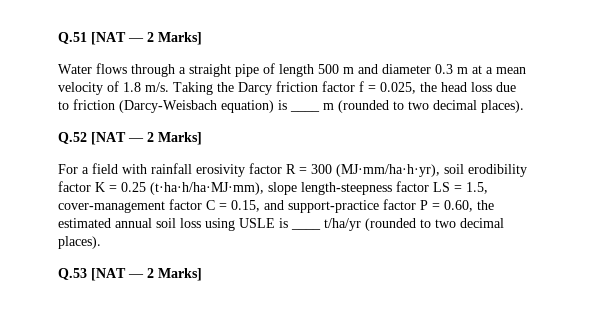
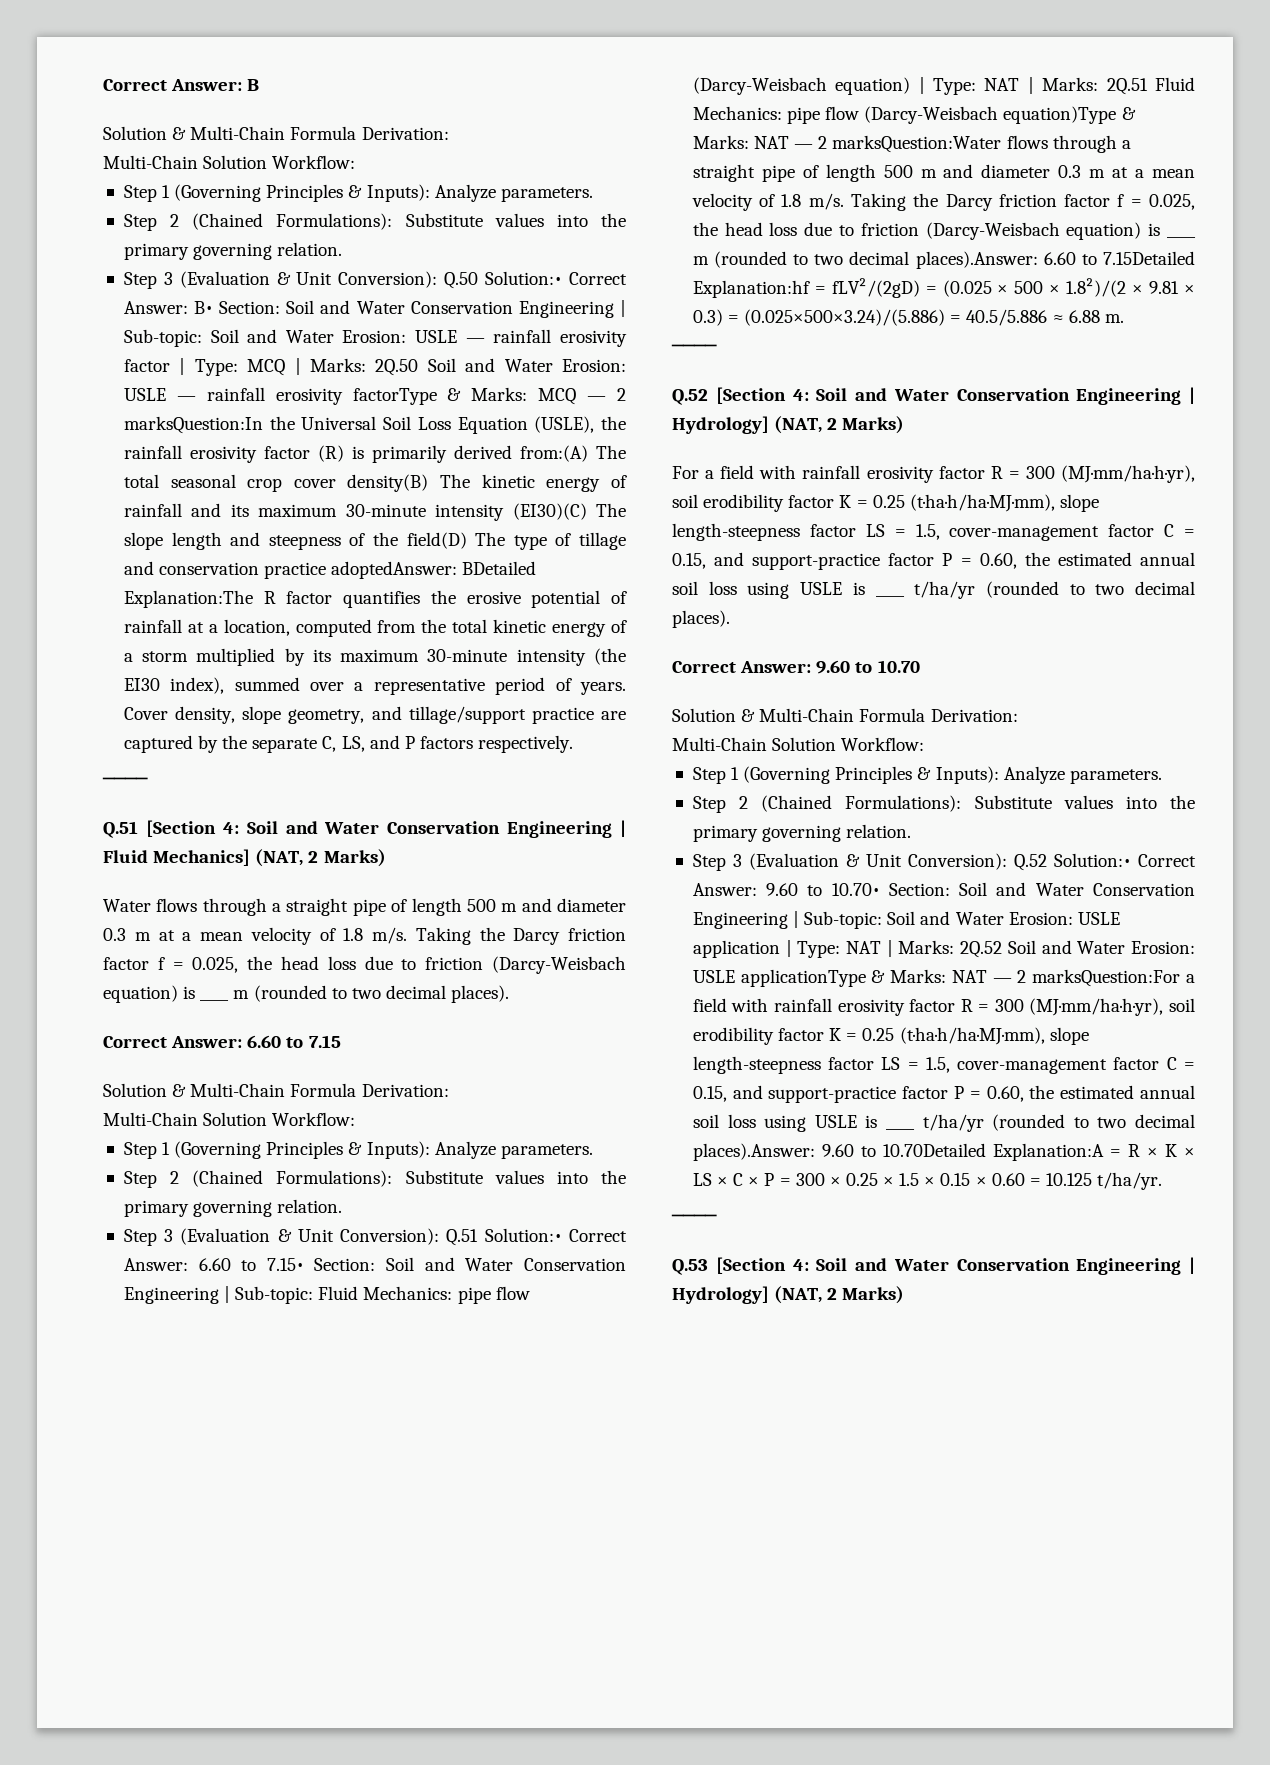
- Q.51 [NAT — 2 Marks]
+ Correct Answer: B
+ Solution & Multi-Chain Formula Derivation:
+ Multi-Chain Solution Workflow:
+ Step 1 (Governing Principles & Inputs): Analyze parameters.
+ Step 2 (Chained Formulations): Substitute values into the primary governing relation.
+ Step 3 (Evaluation & Unit Conversion): Q.50 Solution:• Correct Answer: B• Section: Soil and Water Conservation Engineering | Sub-topic: Soil and Water Erosion: USLE — rainfall erosivity factor | Type: MCQ | Marks: 2Q.50 Soil and Water Erosion: USLE — rainfall erosivity factorType & Marks: MCQ — 2 marksQuestion:In the Universal Soil Loss Equation (USLE), the rainfall erosivity factor (R) is primarily derived from:(A) The total seasonal crop cover density(B) The kinetic energy of rainfall and its maximum 30-minute intensity (EI30)(C) The slope length and steepness of the field(D) The type of tillage and conservation practice adoptedAnswer: BDetailed Explanation:The R factor quantifies the erosive potential of rainfall at a location, computed from the total kinetic energy of a storm multiplied by its maximum 30-minute intensity (the EI30 index), summed over a representative period of years. Cover density, slope geometry, and tillage/support practice are captured by the separate C, LS, and P factors respectively.
+ ────
+ Q.51 [Section 4: Soil and Water Conservation Engineering | Fluid Mechanics] (NAT, 2 Marks)
- Q.52 [NAT — 2 Marks]
+ Correct Answer: 6.60 to 7.15
+ Solution & Multi-Chain Formula Derivation:
+ Multi-Chain Solution Workflow:
+ Step 1 (Governing Principles & Inputs): Analyze parameters.
+ Step 2 (Chained Formulations): Substitute values into the primary governing relation.
+ Step 3 (Evaluation & Unit Conversion): Q.51 Solution:• Correct Answer: 6.60 to 7.15• Section: Soil and Water Conservation Engineering | Sub-topic: Fluid Mechanics: pipe flow (Darcy-Weisbach equation) | Type: NAT | Marks: 2Q.51 Fluid Mechanics: pipe flow (Darcy-Weisbach equation)Type & Marks: NAT — 2 marksQuestion:Water flows through a straight pipe of length 500 m and diameter 0.3 m at a mean velocity of 1.8 m/s. Taking the Darcy friction factor f = 0.025, the head loss due to friction (Darcy-Weisbach equation) is ____ m (rounded to two decimal places).Answer: 6.60 to 7.15Detailed Explanation:hf = fLV²/(2gD) = (0.025 × 500 × 1.8²)/(2 × 9.81 × 0.3) = (0.025×500×3.24)/(5.886) = 40.5/5.886 ≈ 6.88 m.
+ ────
+ Q.52 [Section 4: Soil and Water Conservation Engineering | Hydrology] (NAT, 2 Marks)
- Q.53 [NAT — 2 Marks]
+ Correct Answer: 9.60 to 10.70
+ Solution & Multi-Chain Formula Derivation:
+ Multi-Chain Solution Workflow:
+ Step 1 (Governing Principles & Inputs): Analyze parameters.
+ Step 2 (Chained Formulations): Substitute values into the primary governing relation.
+ Step 3 (Evaluation & Unit Conversion): Q.52 Solution:• Correct Answer: 9.60 to 10.70• Section: Soil and Water Conservation Engineering | Sub-topic: Soil and Water Erosion: USLE application | Type: NAT | Marks: 2Q.52 Soil and Water Erosion: USLE applicationType & Marks: NAT — 2 marksQuestion:For a field with rainfall erosivity factor R = 300 (MJ·mm/ha·h·yr), soil erodibility factor K = 0.25 (t·ha·h/ha·MJ·mm), slope length-steepness factor LS = 1.5, cover-management factor C = 0.15, and support-practice factor P = 0.60, the estimated annual soil loss using USLE is ____ t/ha/yr (rounded to two decimal places).Answer: 9.60 to 10.70Detailed Explanation:A = R × K × LS × C × P = 300 × 0.25 × 1.5 × 0.15 × 0.60 = 10.125 t/ha/yr.
+ ────
+ Q.53 [Section 4: Soil and Water Conservation Engineering | Hydrology] (NAT, 2 Marks)

